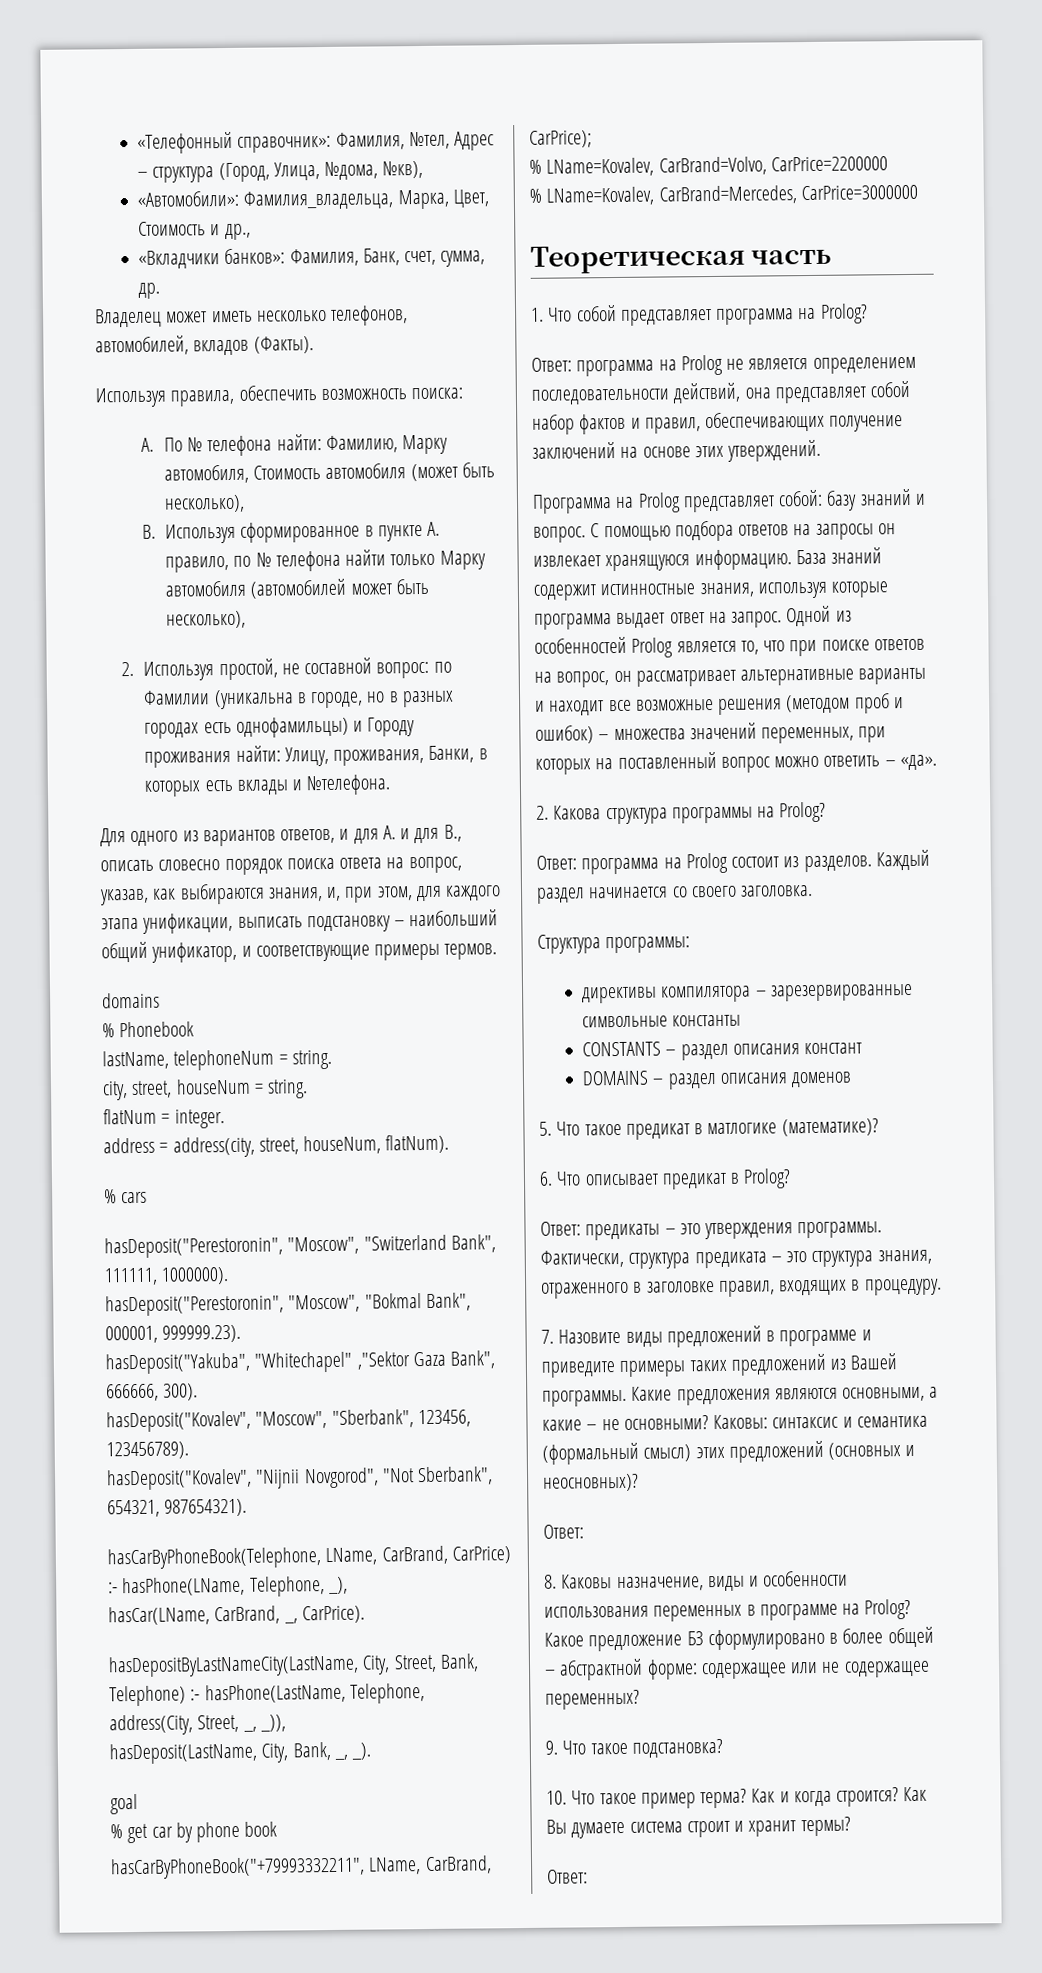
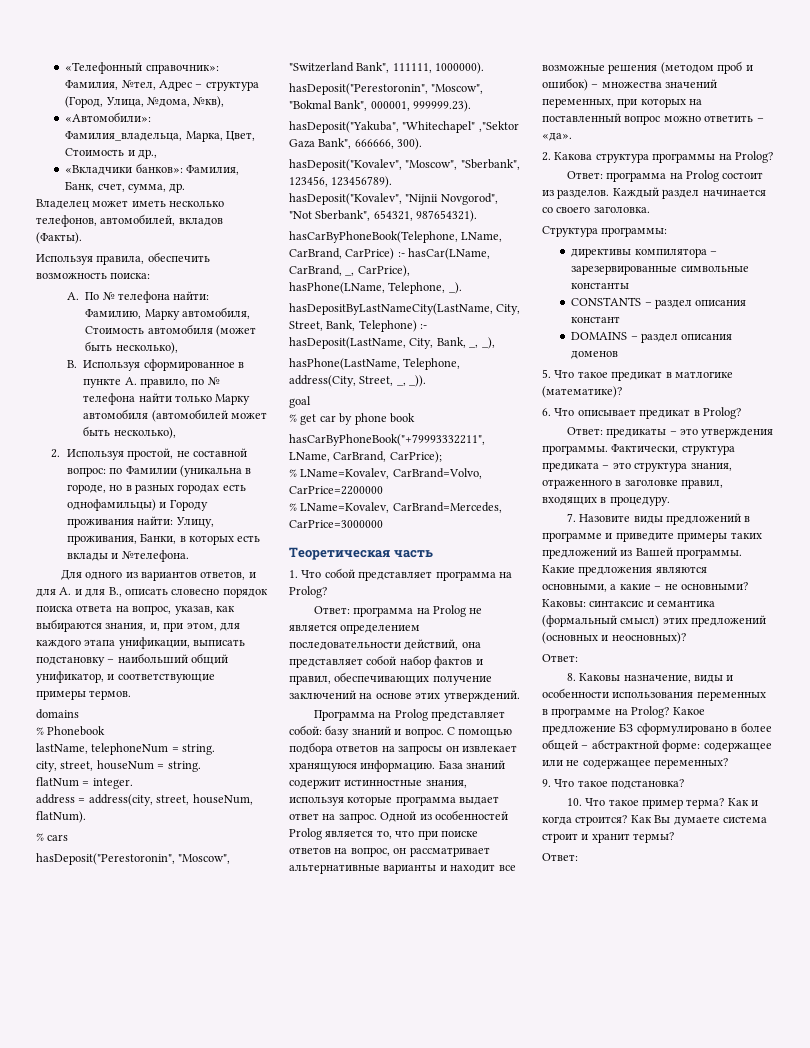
- hasCarByPhoneBook(Telephone, LName, CarBrand, CarPrice) :- hasPhone(LName, Telephone, _),
- hasCar(LName, CarBrand, _, CarPrice).
+ hasCarByPhoneBook(Telephone, LName, CarBrand, CarPrice) :- hasCar(LName, CarBrand, _, CarPrice),
+ hasPhone(LName, Telephone, _).
- hasDepositByLastNameCity(LastName, City, Street, Bank, Telephone) :- hasPhone(LastName, Telephone, address(City, Street, _, _)),
- hasDeposit(LastName, City, Bank, _, _).
+ hasDepositByLastNameCity(LastName, City, Street, Bank, Telephone) :- hasDeposit(LastName, City, Bank, _, _),
+ hasPhone(LastName, Telephone, address(City, Street, _, _)).

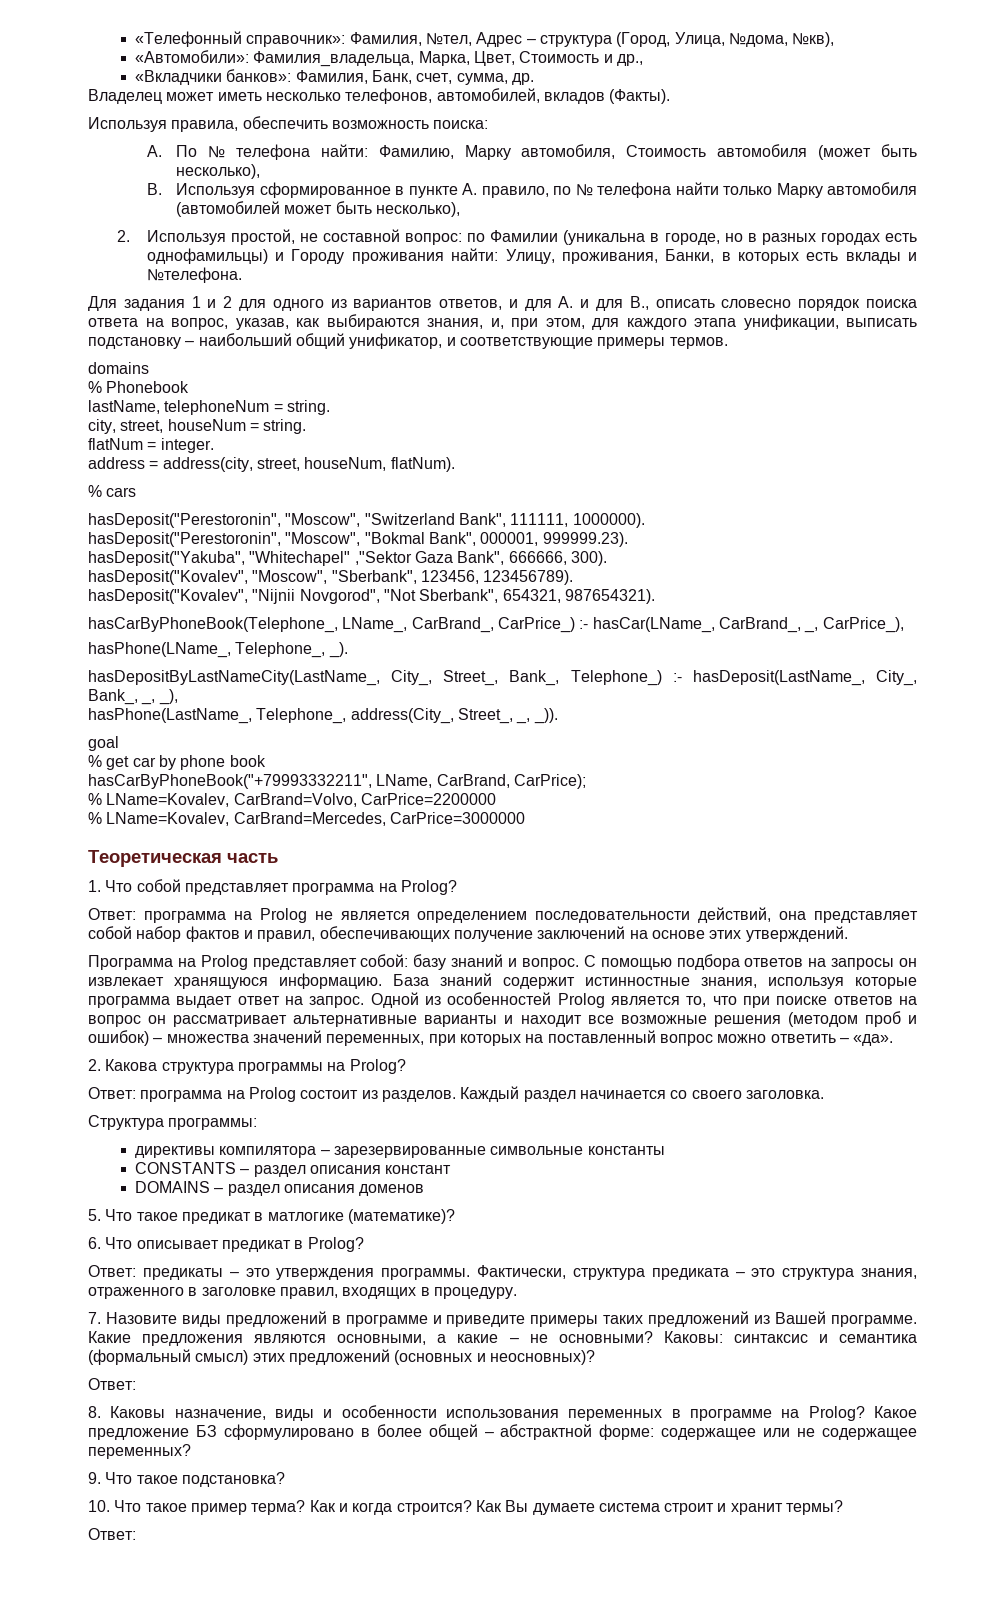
- Для одного из вариантов ответов, и для A. и для B., описать словесно порядок поиска ответа на вопрос, указав, как выбираются знания, и, при этом, для каждого этапа унификации, выписать подстановку – наибольший общий унификатор, и соответствующие примеры термов.
+ Для задания 1 и 2 для одного из вариантов ответов, и для A. и для B., описать словесно порядок поиска ответа на вопрос, указав, как выбираются знания, и, при этом, для каждого этапа унификации, выписать подстановку – наибольший общий унификатор, и соответствующие примеры термов.
- hasCarByPhoneBook(Telephone, LName, CarBrand, CarPrice) :- hasCar(LName, CarBrand, _, CarPrice),
- hasPhone(LName, Telephone, _).
- hasDepositByLastNameCity(LastName, City, Street, Bank, Telephone) :- hasDeposit(LastName, City, Bank, _, _),
- hasPhone(LastName, Telephone, address(City, Street, _, _)).
+ hasCarByPhoneBook(Telephone_, LName_, CarBrand_, CarPrice_) :- hasCar(LName_, CarBrand_, _, CarPrice_),
+ hasPhone(LName_, Telephone_, _).
+ hasDepositByLastNameCity(LastName_, City_, Street_, Bank_, Telephone_) :- hasDeposit(LastName_, City_, Bank_, _, _),
+ hasPhone(LastName_, Telephone_, address(City_, Street_, _, _)).
- Одной из особенностей Prolog является то, что при поиске ответов на вопрос, он рассматривает альтернативные варианты и находит все возможные решения (методом проб и ошибок) – множества значений переменных, при которых на поставленный вопрос можно ответить – «да».
+ Одной из особенностей Prolog является то, что при поиске ответов на вопрос он рассматривает альтернативные варианты и находит все возможные решения (методом проб и ошибок) – множества значений переменных, при которых на поставленный вопрос можно ответить – «да».
- 7. Назовите виды предложений в программе и приведите примеры таких предложений из Вашей программы.
+ 7. Назовите виды предложений в программе и приведите примеры таких предложений из Вашей программе.

